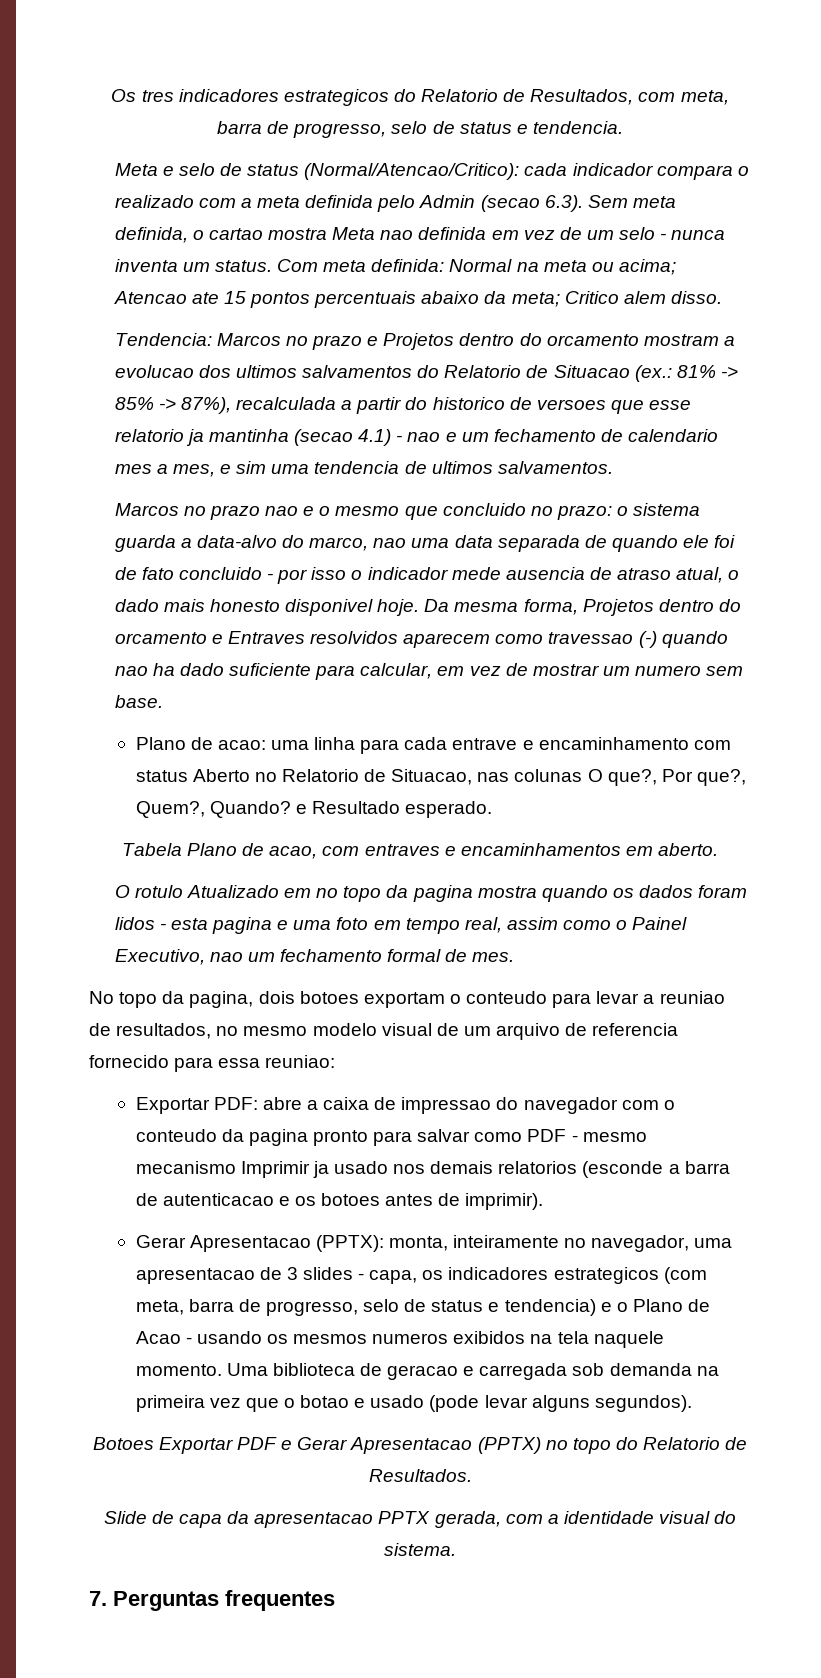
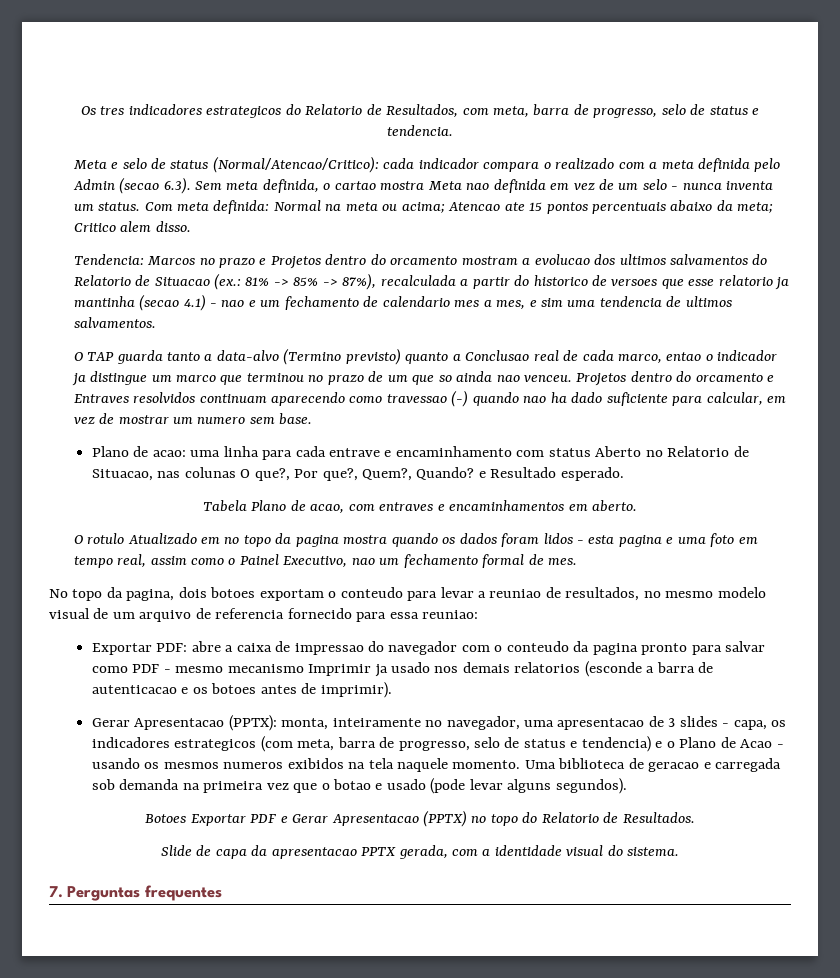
- Marcos no prazo nao e o mesmo que concluido no prazo: o sistema guarda a data-alvo do marco, nao uma data separada de quando ele foi de fato concluido - por isso o indicador mede ausencia de atraso atual, o dado mais honesto disponivel hoje. Da mesma forma, Projetos dentro do orcamento e Entraves resolvidos aparecem como travessao (-) quando nao ha dado suficiente para calcular, em vez de mostrar um numero sem base.
+ O TAP guarda tanto a data-alvo (Termino previsto) quanto a Conclusao real de cada marco, entao o indicador ja distingue um marco que terminou no prazo de um que so ainda nao venceu. Projetos dentro do orcamento e Entraves resolvidos continuam aparecendo como travessao (-) quando nao ha dado suficiente para calcular, em vez de mostrar um numero sem base.

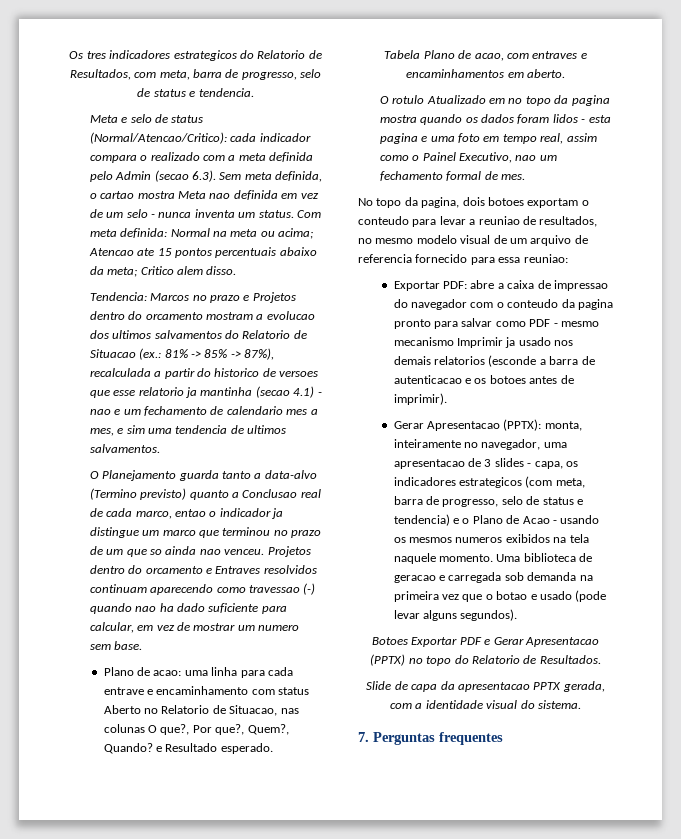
- O TAP guarda tanto a data-alvo (Termino previsto) quanto a Conclusao real de cada marco, entao o indicador ja distingue um marco que terminou no prazo de um que so ainda nao venceu.
+ O Planejamento guarda tanto a data-alvo (Termino previsto) quanto a Conclusao real de cada marco, entao o indicador ja distingue um marco que terminou no prazo de um que so ainda nao venceu.

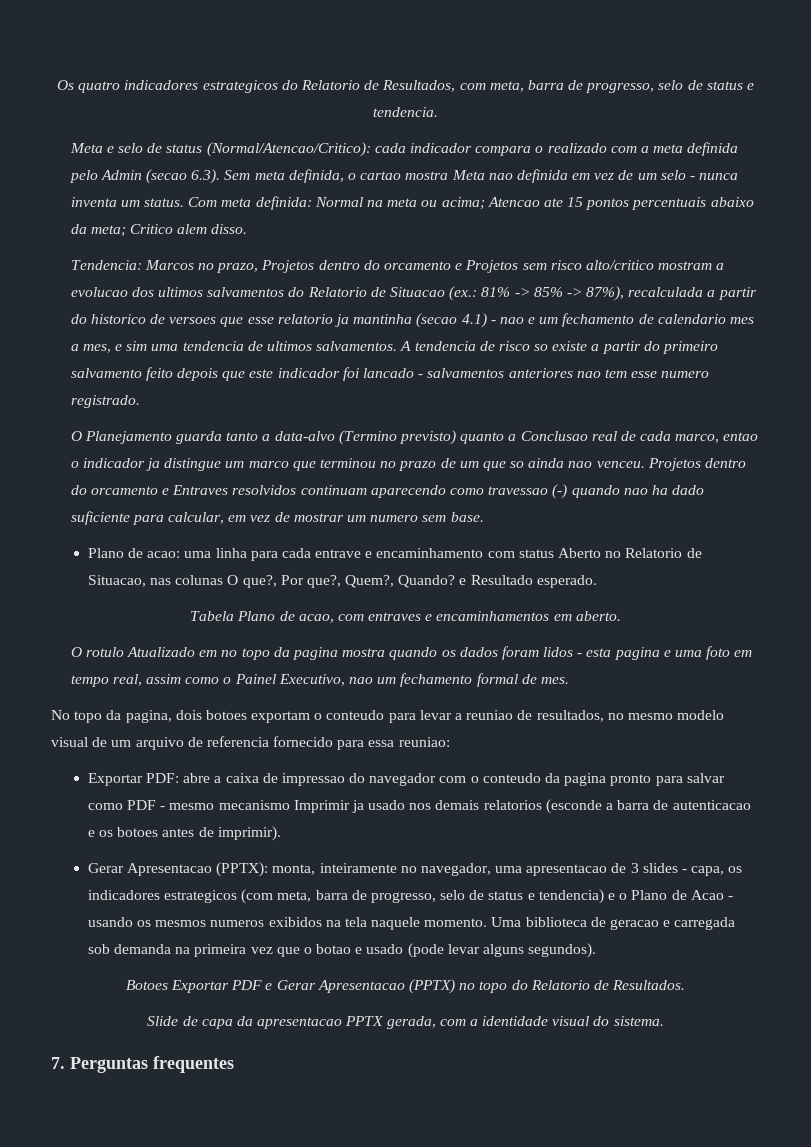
- Os tres indicadores estrategicos do Relatorio de Resultados, com meta, barra de progresso, selo de status e tendencia.
+ Os quatro indicadores estrategicos do Relatorio de Resultados, com meta, barra de progresso, selo de status e tendencia.
- Tendencia: Marcos no prazo e Projetos dentro do orcamento mostram a evolucao dos ultimos salvamentos do Relatorio de Situacao (ex.: 81% -> 85% -> 87%), recalculada a partir do historico de versoes que esse relatorio ja mantinha (secao 4.1) - nao e um fechamento de calendario mes a mes, e sim uma tendencia de ultimos salvamentos.
+ Tendencia: Marcos no prazo, Projetos dentro do orcamento e Projetos sem risco alto/critico mostram a evolucao dos ultimos salvamentos do Relatorio de Situacao (ex.: 81% -> 85% -> 87%), recalculada a partir do historico de versoes que esse relatorio ja mantinha (secao 4.1) - nao e um fechamento de calendario mes a mes, e sim uma tendencia de ultimos salvamentos. A tendencia de risco so existe a partir do primeiro salvamento feito depois que este indicador foi lancado - salvamentos anteriores nao tem esse numero registrado.

